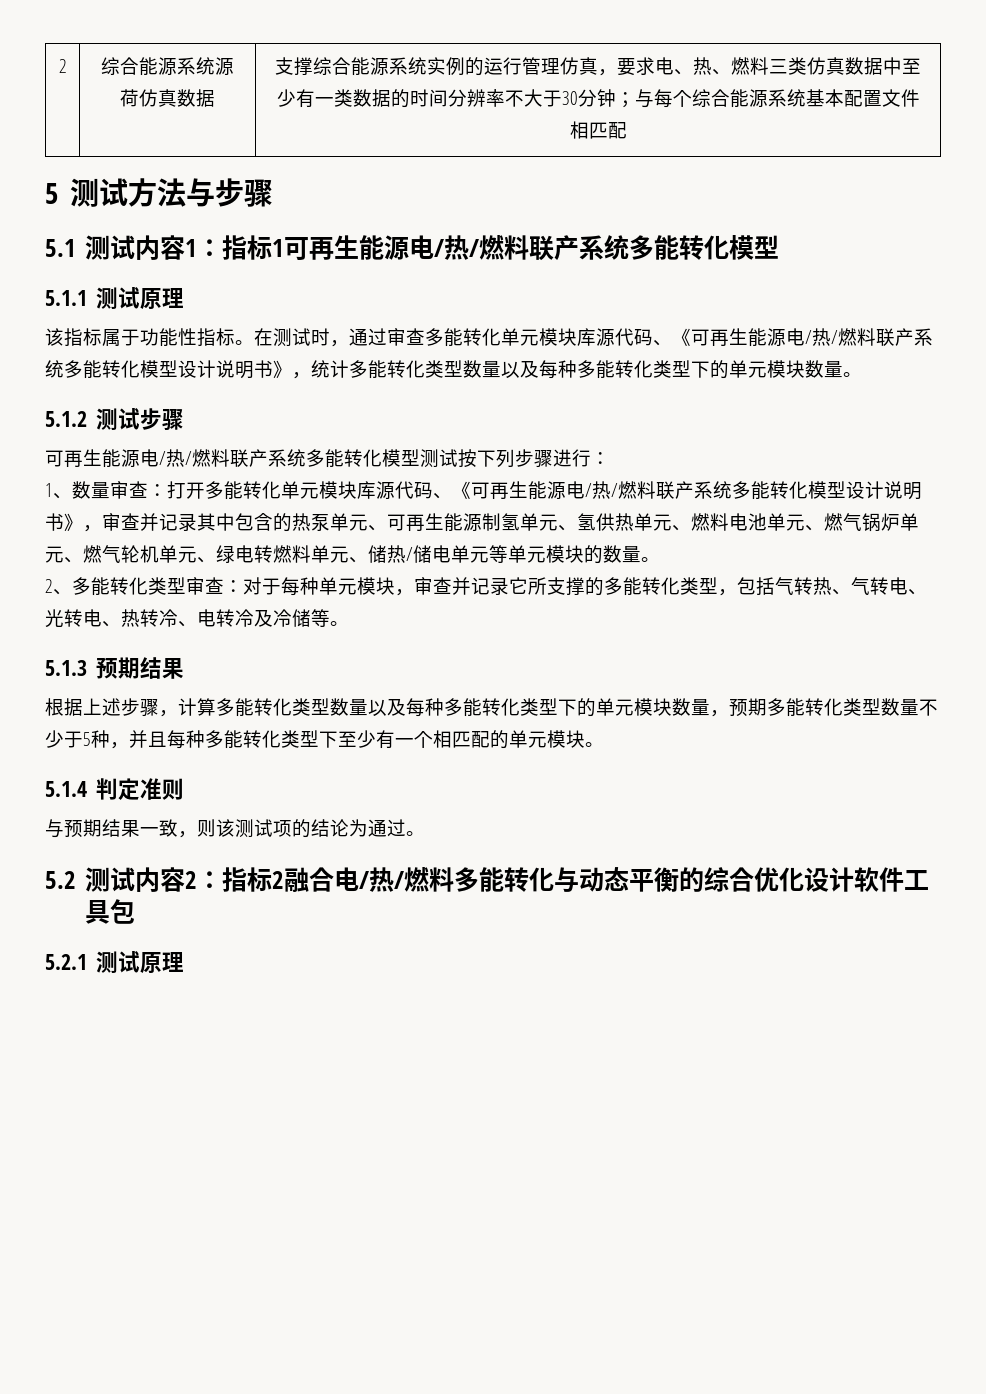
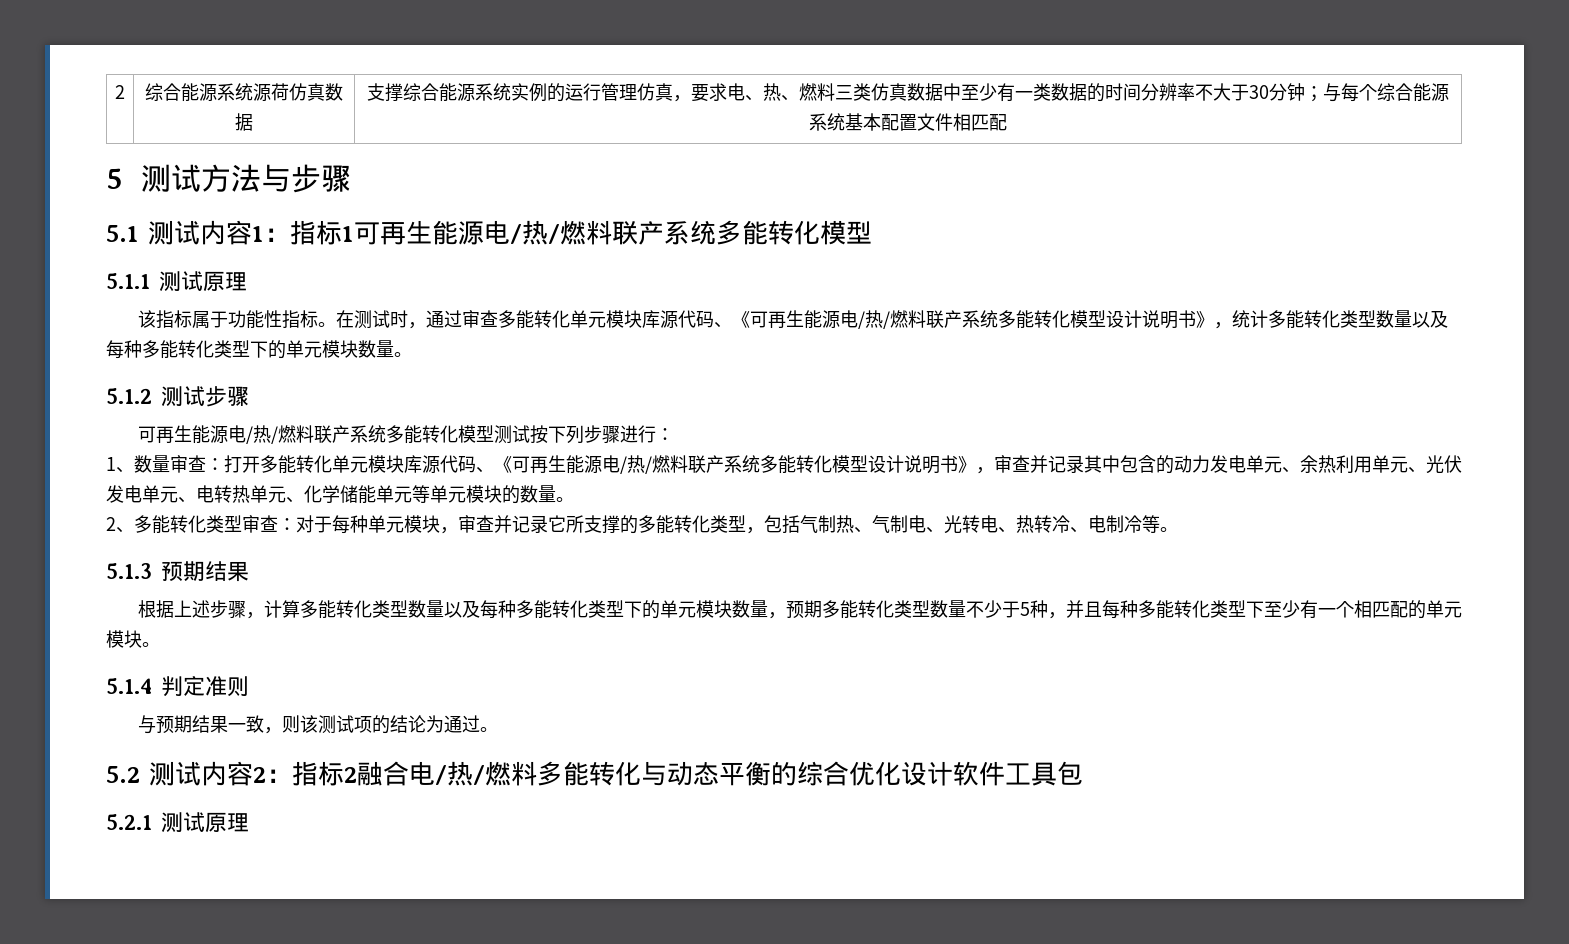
- 1、数量审查：打开多能转化单元模块库源代码、《可再生能源电/热/燃料联产系统多能转化模型设计说明书》，审查并记录其中包含的热泵单元、可再生能源制氢单元、氢供热单元、燃料电池单元、燃气锅炉单元、燃气轮机单元、绿电转燃料单元、储热/储电单元等单元模块的数量。
+ 1、数量审查：打开多能转化单元模块库源代码、《可再生能源电/热/燃料联产系统多能转化模型设计说明书》，审查并记录其中包含的动力发电单元、余热利用单元、光伏发电单元、电转热单元、化学储能单元等单元模块的数量。
- 2、多能转化类型审查：对于每种单元模块，审查并记录它所支撑的多能转化类型，包括气转热、气转电、光转电、热转冷、电转冷及冷储等。
+ 2、多能转化类型审查：对于每种单元模块，审查并记录它所支撑的多能转化类型，包括气制热、气制电、光转电、热转冷、电制冷等。

